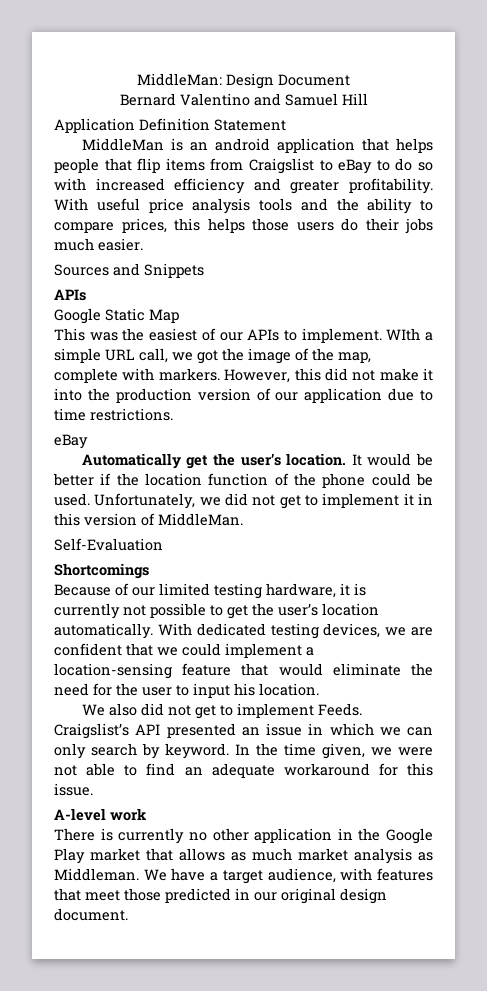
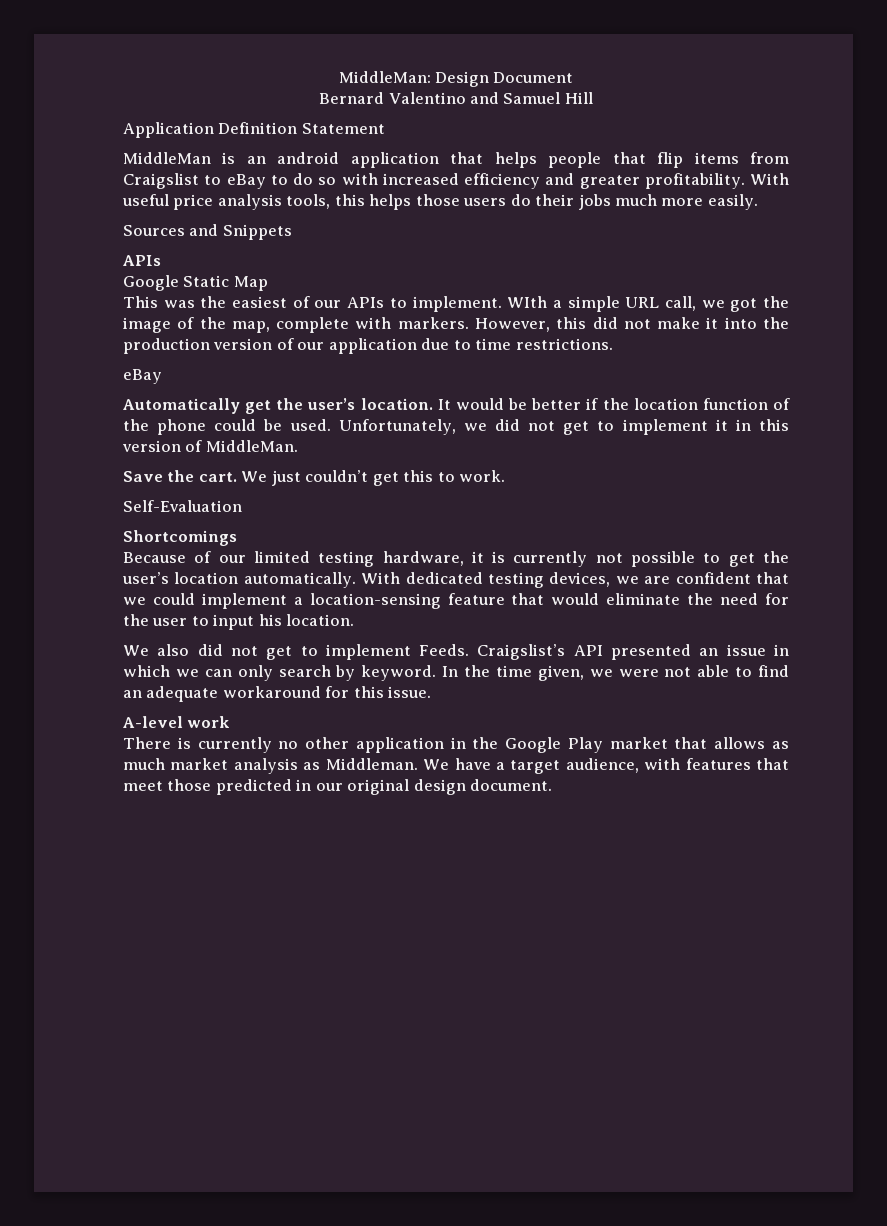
- With useful price analysis tools and the ability to compare prices, this helps those users do their jobs much easier.
+ With useful price analysis tools, this helps those users do their jobs much more easily.
+ Save the cart. We just couldn’t get this to work.

